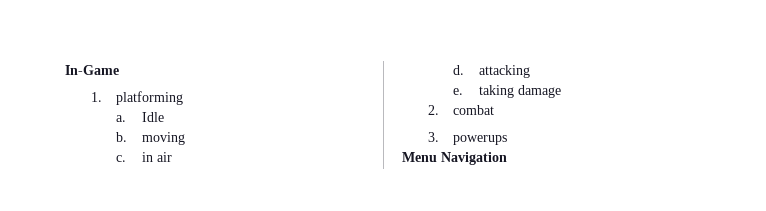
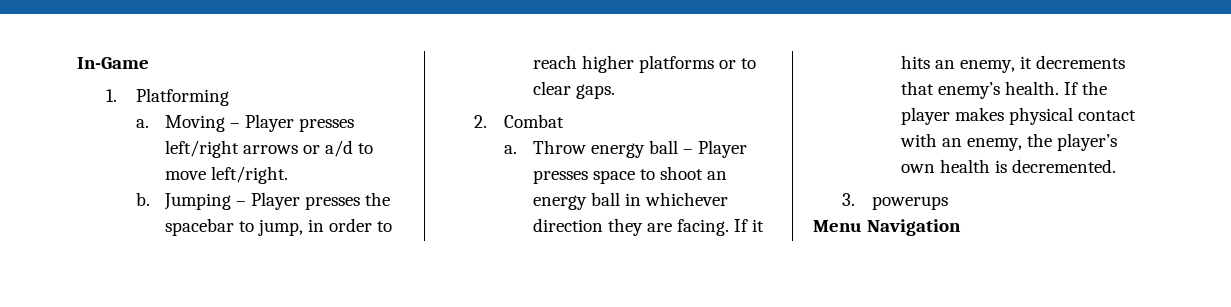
- 1. platforming
- a. Idle
- b. moving
- c. in air
- d. attacking
- e. taking damage
- 2. combat
+ 1. Platforming
+ a. Moving – Player presses left/right arrows or a/d to move left/right.
+ b. Jumping – Player presses the spacebar to jump, in order to reach higher platforms or to clear gaps.
+ 2. Combat
+ a. Throw energy ball – Player presses space to shoot an energy ball in whichever direction they are facing. If it hits an enemy, it decrements that enemy’s health. If the player makes physical contact with an enemy, the player’s own health is decremented.

